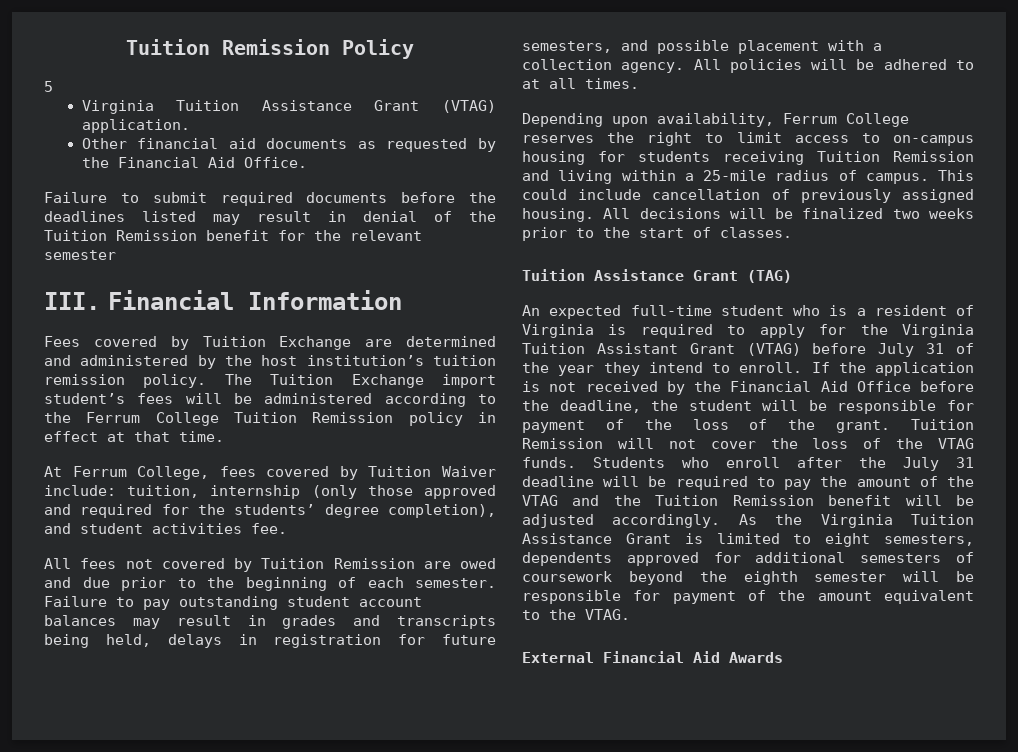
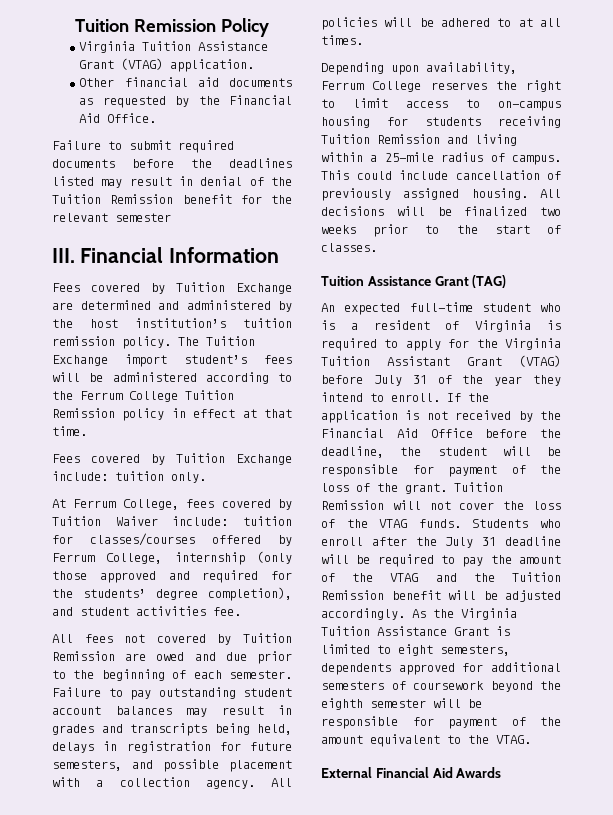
- 5
+ Fees covered by Tuition Exchange include: tuition only.
- At Ferrum College, fees covered by Tuition Waiver include: tuition, internship (only those approved and required for the students’ degree completion), and student activities fee.
+ At Ferrum College, fees covered by Tuition Waiver include: tuition for classes/courses offered by Ferrum College, internship (only those approved and required for the students’ degree completion), and student activities fee.

